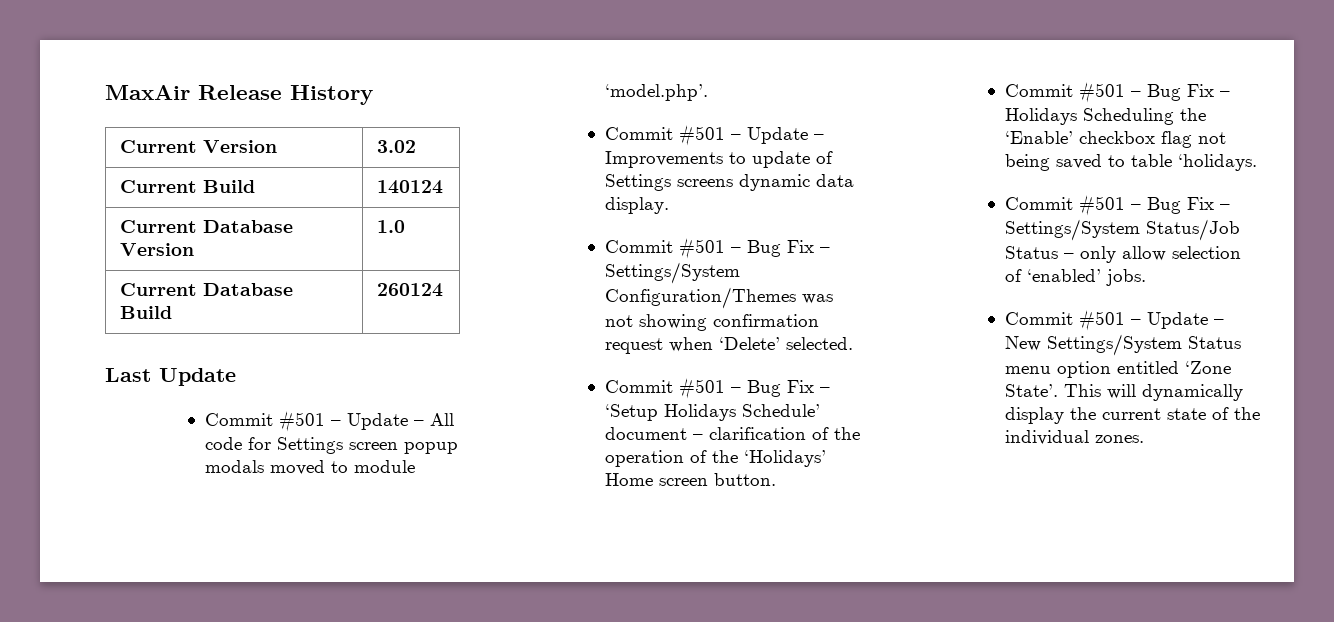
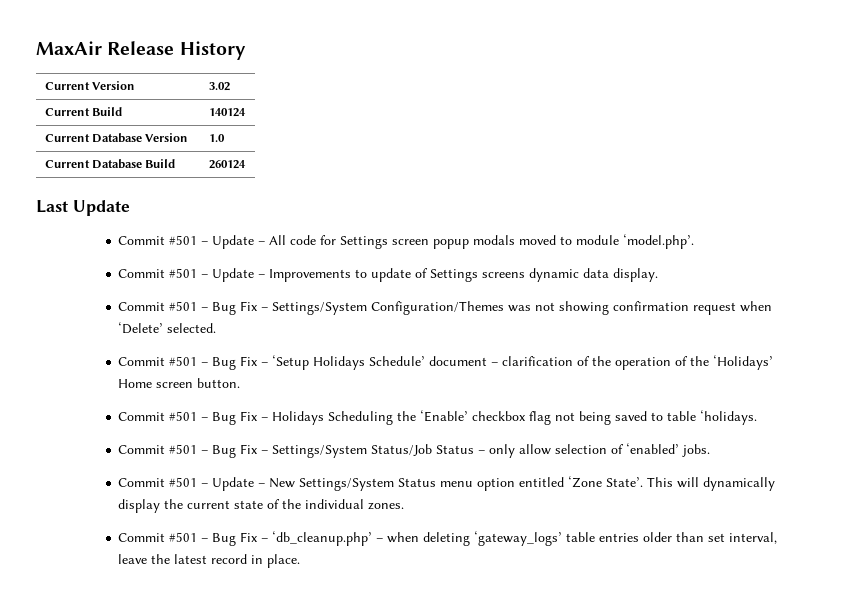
+ Commit #501 – Bug Fix – ‘db_cleanup.php’ – when deleting ‘gateway_logs’ table entries older than set interval, leave the latest record in place.

